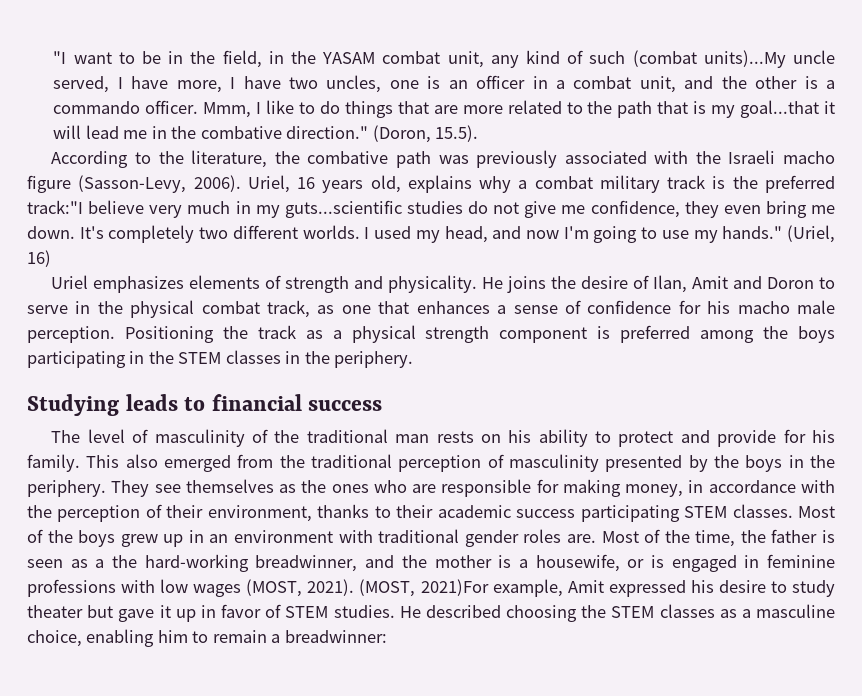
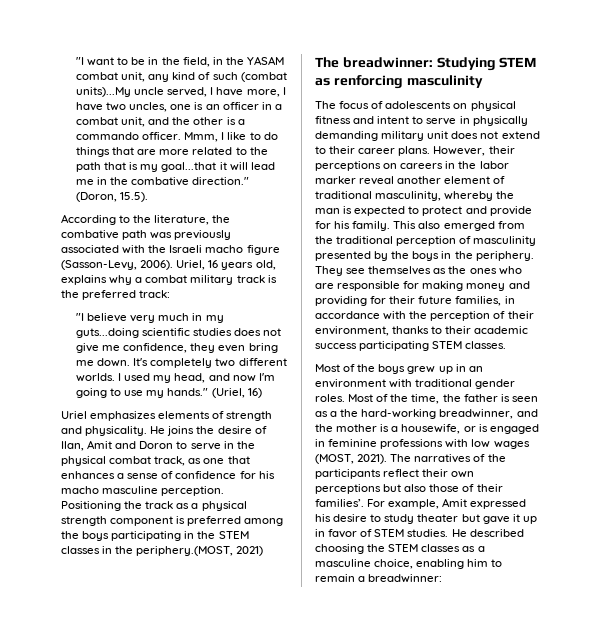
- Uriel, 16 years old, explains why a combat military track is the preferred track:"I believe very much in my guts...scientific studies do not give me confidence, they even bring me down.
+ Uriel, 16 years old, explains why a combat military track is the preferred track:
+ "I believe very much in my guts...doing scientific studies does not give me confidence, they even bring me down.
- He joins the desire of Ilan, Amit and Doron to serve in the physical combat track, as one that enhances a sense of confidence for his macho male perception.
+ He joins the desire of Ilan, Amit and Doron to serve in the physical combat track, as one that enhances a sense of confidence for his macho masculine perception.
- Positioning the track as a physical strength component is preferred among the boys participating in the STEM classes in the periphery.
- Studying leads to financial success
- The level of masculinity of the traditional man rests on his ability to protect and provide for his family.
+ Positioning the track as a physical strength component is preferred among the boys participating in the STEM classes in the periphery.(MOST, 2021)
+ The breadwinner: Studying STEM as renforcing masculinity
+ The focus of adolescents on physical fitness and intent to serve in physically demanding military unit does not extend to their career plans. However, their perceptions on careers in the labor marker reveal another element of traditional masculinity, whereby the man is expected to protect and provide for his family.
- They see themselves as the ones who are responsible for making money, in accordance with the perception of their environment, thanks to their academic success participating STEM classes. Most of the boys grew up in an environment with traditional gender roles are.
+ They see themselves as the ones who are responsible for making money and providing for their future families, in accordance with the perception of their environment, thanks to their academic success participating STEM classes.
+ Most of the boys grew up in an environment with traditional gender roles.
- (MOST, 2021)For example, Amit expressed his desire to study theater but gave it up in favor of STEM studies.
+ The narratives of the participants reflect their own perceptions but also those of their families’. For example, Amit expressed his desire to study theater but gave it up in favor of STEM studies.

